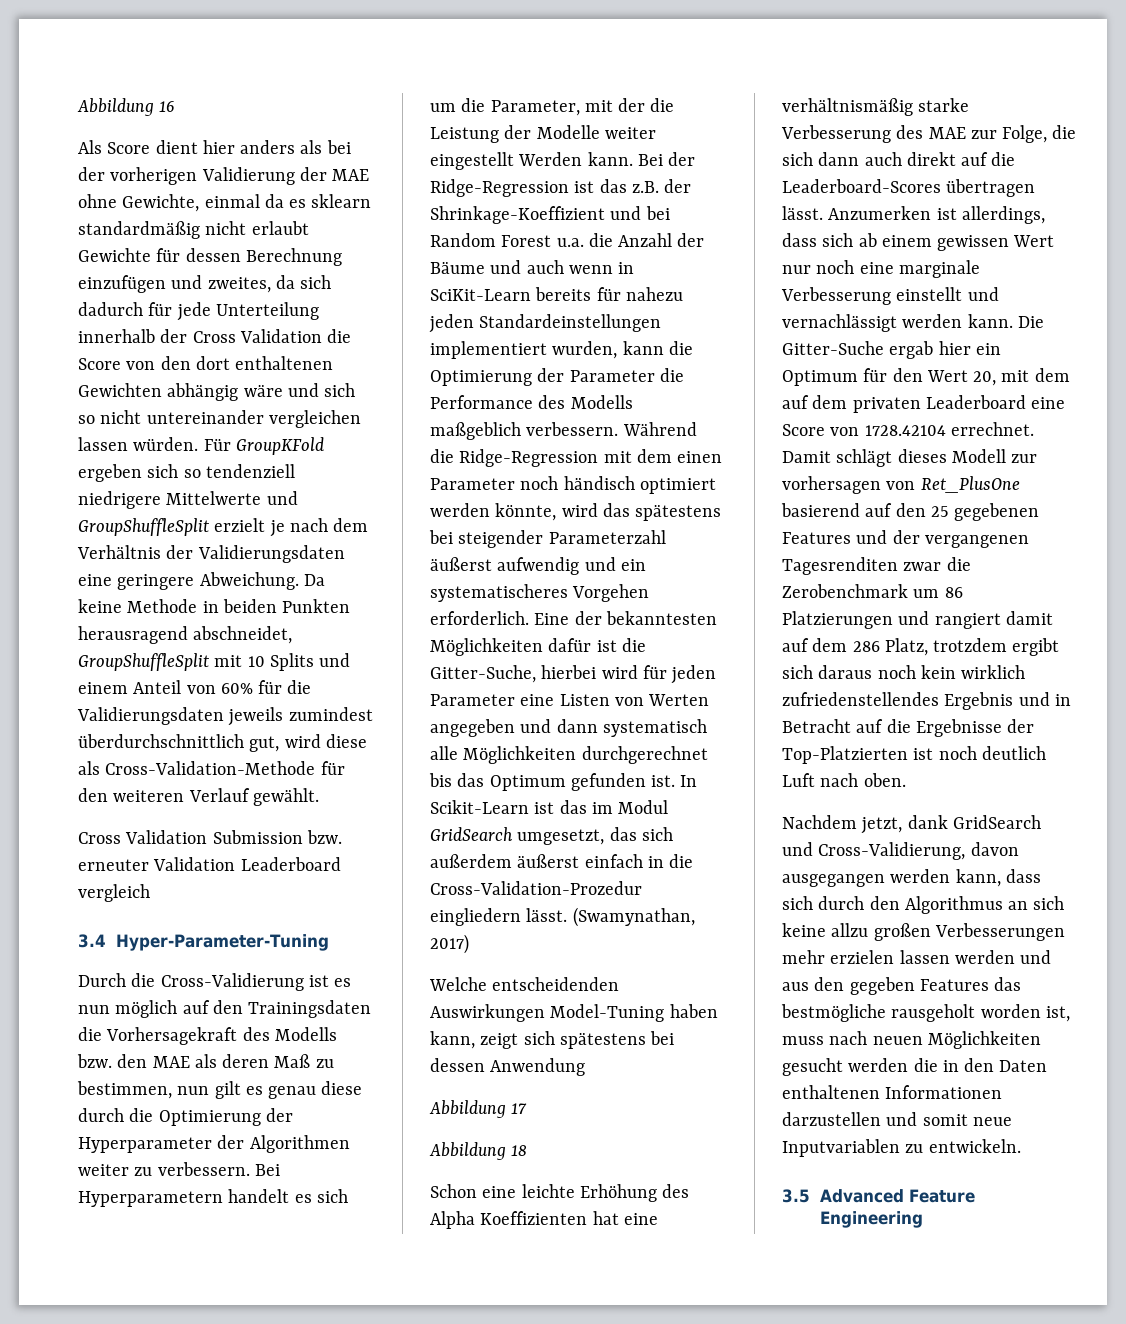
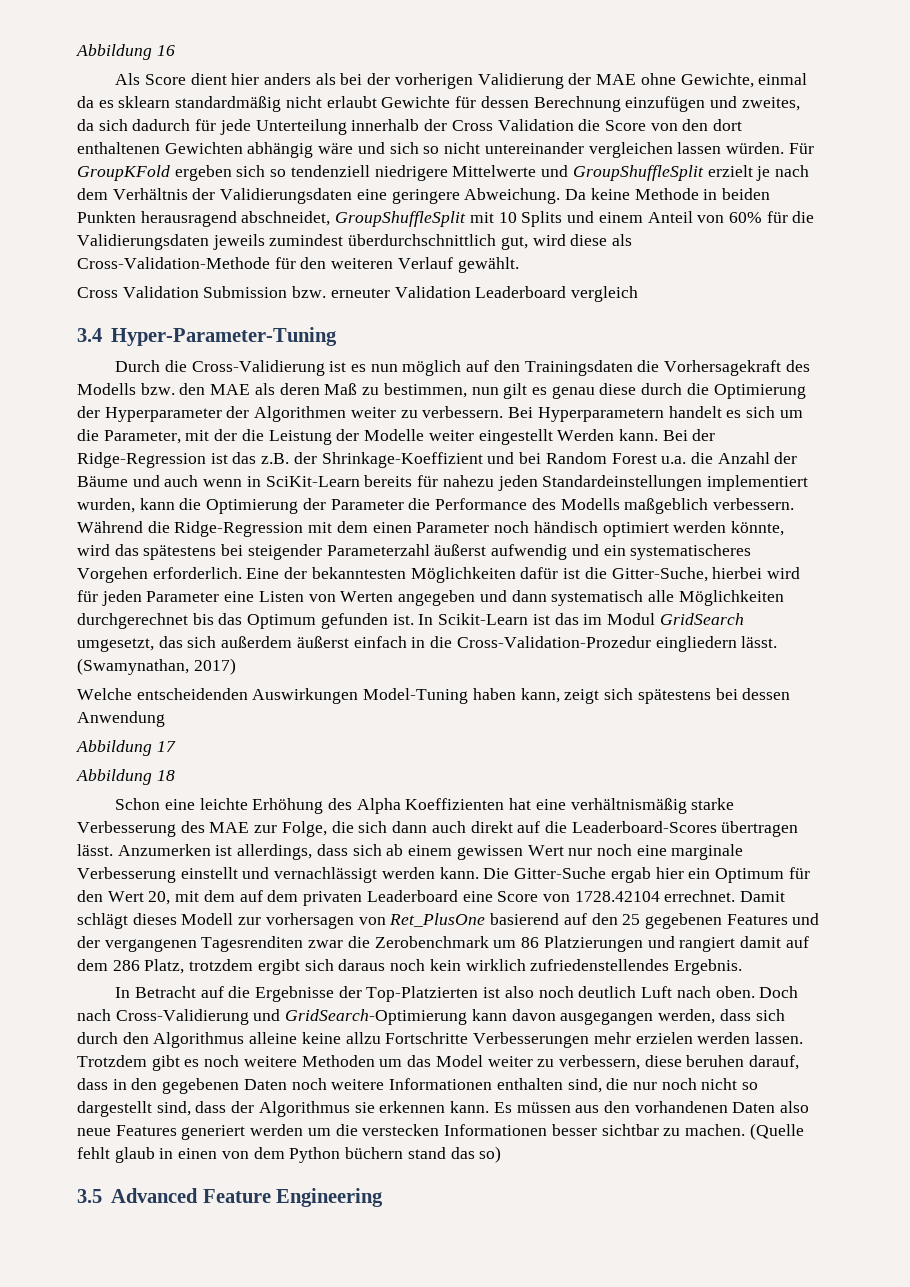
- Damit schlägt dieses Modell zur vorhersagen von Ret_PlusOne basierend auf den 25 gegebenen Features und der vergangenen Tagesrenditen zwar die Zerobenchmark um 86 Platzierungen und rangiert damit auf dem 286 Platz, trotzdem ergibt sich daraus noch kein wirklich zufriedenstellendes Ergebnis und in Betracht auf die Ergebnisse der Top-Platzierten ist noch deutlich Luft nach oben.
- Nachdem jetzt, dank GridSearch und Cross-Validierung, davon ausgegangen werden kann, dass sich durch den Algorithmus an sich keine allzu großen Verbesserungen mehr erzielen lassen werden und aus den gegeben Features das bestmögliche rausgeholt worden ist, muss nach neuen Möglichkeiten gesucht werden die in den Daten enthaltenen Informationen darzustellen und somit neue Inputvariablen zu entwickeln.
+ Damit schlägt dieses Modell zur vorhersagen von Ret_PlusOne basierend auf den 25 gegebenen Features und der vergangenen Tagesrenditen zwar die Zerobenchmark um 86 Platzierungen und rangiert damit auf dem 286 Platz, trotzdem ergibt sich daraus noch kein wirklich zufriedenstellendes Ergebnis.
+ In Betracht auf die Ergebnisse der Top-Platzierten ist also noch deutlich Luft nach oben. Doch nach Cross-Validierung und GridSearch-Optimierung kann davon ausgegangen werden, dass sich durch den Algorithmus alleine keine allzu Fortschritte Verbesserungen mehr erzielen werden lassen. Trotzdem gibt es noch weitere Methoden um das Model weiter zu verbessern, diese beruhen darauf, dass in den gegebenen Daten noch weitere Informationen enthalten sind, die nur noch nicht so dargestellt sind, dass der Algorithmus sie erkennen kann. Es müssen aus den vorhandenen Daten also neue Features generiert werden um die verstecken Informationen besser sichtbar zu machen. (Quelle fehlt glaub in einen von dem Python büchern stand das so)

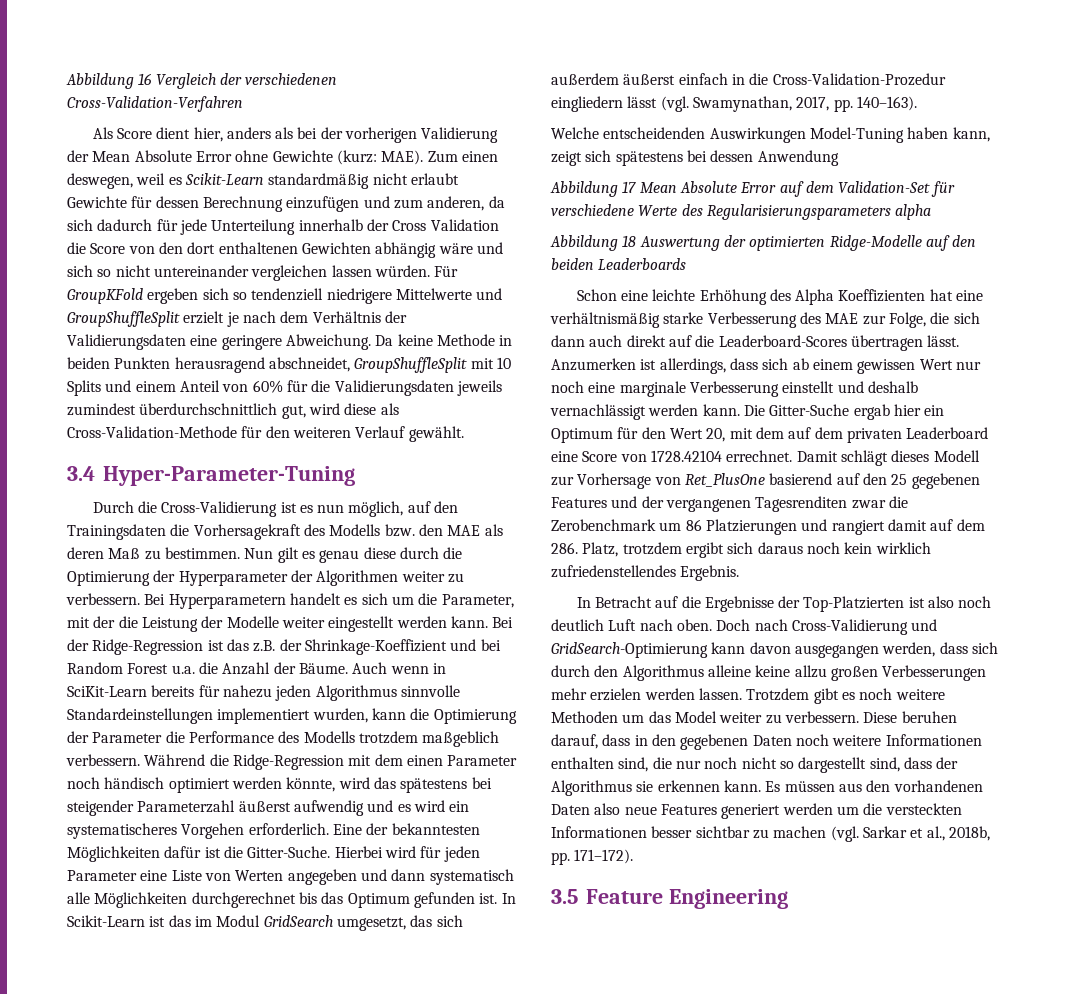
- Abbildung 16
+ Abbildung 16 Vergleich der verschiedenen Cross-Validation-Verfahren
- Als Score dient hier anders als bei der vorherigen Validierung der MAE ohne Gewichte, einmal da es sklearn standardmäßig nicht erlaubt Gewichte für dessen Berechnung einzufügen und zweites, da sich dadurch für jede Unterteilung innerhalb der Cross Validation die Score von den dort enthaltenen Gewichten abhängig wäre und sich so nicht untereinander vergleichen lassen würden.
+ Als Score dient hier, anders als bei der vorherigen Validierung der Mean Absolute Error ohne Gewichte (kurz: MAE). Zum einen deswegen, weil es Scikit-Learn standardmäßig nicht erlaubt Gewichte für dessen Berechnung einzufügen und zum anderen, da sich dadurch für jede Unterteilung innerhalb der Cross Validation die Score von den dort enthaltenen Gewichten abhängig wäre und sich so nicht untereinander vergleichen lassen würden.
- Cross Validation Submission bzw. erneuter Validation Leaderboard vergleich
- Durch die Cross-Validierung ist es nun möglich auf den Trainingsdaten die Vorhersagekraft des Modells bzw. den MAE als deren Maß zu bestimmen, nun gilt es genau diese durch die Optimierung der Hyperparameter der Algorithmen weiter zu verbessern.
+ Durch die Cross-Validierung ist es nun möglich, auf den Trainingsdaten die Vorhersagekraft des Modells bzw. den MAE als deren Maß zu bestimmen. Nun gilt es genau diese durch die Optimierung der Hyperparameter der Algorithmen weiter zu verbessern.
- Bei Hyperparametern handelt es sich um die Parameter, mit der die Leistung der Modelle weiter eingestellt Werden kann.
+ Bei Hyperparametern handelt es sich um die Parameter, mit der die Leistung der Modelle weiter eingestellt werden kann.
- Bei der Ridge-Regression ist das z.B. der Shrinkage-Koeffizient und bei Random Forest u.a. die Anzahl der Bäume und auch wenn in SciKit-Learn bereits für nahezu jeden Standardeinstellungen implementiert wurden, kann die Optimierung der Parameter die Performance des Modells maßgeblich verbessern.
+ Bei der Ridge-Regression ist das z.B. der Shrinkage-Koeffizient und bei Random Forest u.a. die Anzahl der Bäume. Auch wenn in SciKit-Learn bereits für nahezu jeden Algorithmus sinnvolle Standardeinstellungen implementiert wurden, kann die Optimierung der Parameter die Performance des Modells trotzdem maßgeblich verbessern.
- Während die Ridge-Regression mit dem einen Parameter noch händisch optimiert werden könnte, wird das spätestens bei steigender Parameterzahl äußerst aufwendig und ein systematischeres Vorgehen erforderlich.
+ Während die Ridge-Regression mit dem einen Parameter noch händisch optimiert werden könnte, wird das spätestens bei steigender Parameterzahl äußerst aufwendig und es wird ein systematischeres Vorgehen erforderlich.
- Eine der bekanntesten Möglichkeiten dafür ist die Gitter-Suche, hierbei wird für jeden Parameter eine Listen von Werten angegeben und dann systematisch alle Möglichkeiten durchgerechnet bis das Optimum gefunden ist.
+ Eine der bekanntesten Möglichkeiten dafür ist die Gitter-Suche. Hierbei wird für jeden Parameter eine Liste von Werten angegeben und dann systematisch alle Möglichkeiten durchgerechnet bis das Optimum gefunden ist.
- In Scikit-Learn ist das im Modul GridSearch umgesetzt, das sich außerdem äußerst einfach in die Cross-Validation-Prozedur eingliedern lässt. (Swamynathan, 2017)
+ In Scikit-Learn ist das im Modul GridSearch umgesetzt, das sich außerdem äußerst einfach in die Cross-Validation-Prozedur eingliedern lässt (vgl. Swamynathan, 2017, pp. 140–163).
- Abbildung 17
- Abbildung 18
+ Abbildung 17 Mean Absolute Error auf dem Validation-Set für verschiedene Werte des Regularisierungsparameters alpha
+ Abbildung 18 Auswertung der optimierten Ridge-Modelle auf den beiden Leaderboards
- Anzumerken ist allerdings, dass sich ab einem gewissen Wert nur noch eine marginale Verbesserung einstellt und vernachlässigt werden kann.
+ Anzumerken ist allerdings, dass sich ab einem gewissen Wert nur noch eine marginale Verbesserung einstellt und deshalb vernachlässigt werden kann.
- Damit schlägt dieses Modell zur vorhersagen von Ret_PlusOne basierend auf den 25 gegebenen Features und der vergangenen Tagesrenditen zwar die Zerobenchmark um 86 Platzierungen und rangiert damit auf dem 286 Platz, trotzdem ergibt sich daraus noch kein wirklich zufriedenstellendes Ergebnis.
+ Damit schlägt dieses Modell zur Vorhersage von Ret_PlusOne basierend auf den 25 gegebenen Features und der vergangenen Tagesrenditen zwar die Zerobenchmark um 86 Platzierungen und rangiert damit auf dem 286. Platz, trotzdem ergibt sich daraus noch kein wirklich zufriedenstellendes Ergebnis.
- Doch nach Cross-Validierung und GridSearch-Optimierung kann davon ausgegangen werden, dass sich durch den Algorithmus alleine keine allzu Fortschritte Verbesserungen mehr erzielen werden lassen.
+ Doch nach Cross-Validierung und GridSearch-Optimierung kann davon ausgegangen werden, dass sich durch den Algorithmus alleine keine allzu großen Verbesserungen mehr erzielen werden lassen.
- Trotzdem gibt es noch weitere Methoden um das Model weiter zu verbessern, diese beruhen darauf, dass in den gegebenen Daten noch weitere Informationen enthalten sind, die nur noch nicht so dargestellt sind, dass der Algorithmus sie erkennen kann.
+ Trotzdem gibt es noch weitere Methoden um das Model weiter zu verbessern. Diese beruhen darauf, dass in den gegebenen Daten noch weitere Informationen enthalten sind, die nur noch nicht so dargestellt sind, dass der Algorithmus sie erkennen kann.
- Es müssen aus den vorhandenen Daten also neue Features generiert werden um die verstecken Informationen besser sichtbar zu machen. (Quelle fehlt glaub in einen von dem Python büchern stand das so)
+ Es müssen aus den vorhandenen Daten also neue Features generiert werden um die versteckten Informationen besser sichtbar zu machen (vgl. Sarkar et al., 2018b, pp. 171–172).
- 3.5 Advanced Feature Engineering
+ 3.5 Feature Engineering

